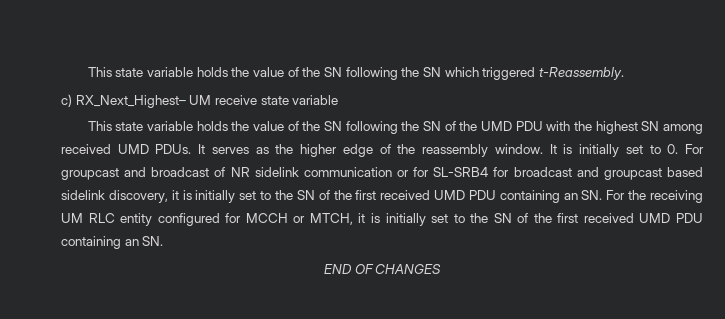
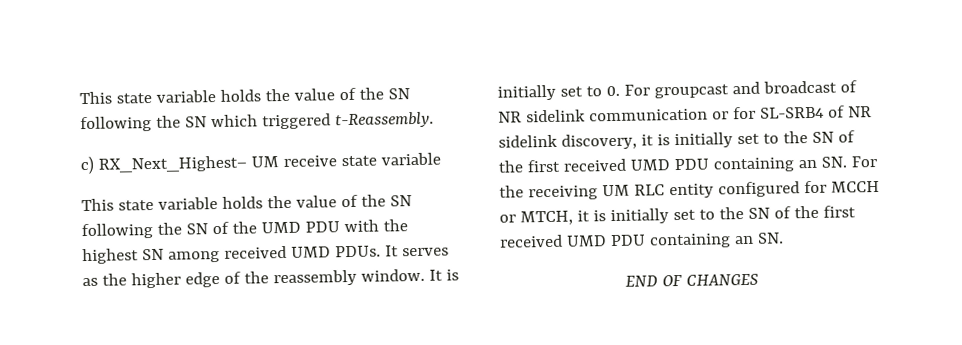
- It is initially set to 0. For groupcast and broadcast of NR sidelink communication or for SL-SRB4 for broadcast and groupcast based sidelink discovery, it is initially set to the SN of the first received UMD PDU containing an SN. For the receiving UM RLC entity configured for MCCH or MTCH, it is initially set to the SN of the first received UMD PDU containing an SN.
+ It is initially set to 0. For groupcast and broadcast of NR sidelink communication or for SL-SRB4 of NR sidelink discovery, it is initially set to the SN of the first received UMD PDU containing an SN. For the receiving UM RLC entity configured for MCCH or MTCH, it is initially set to the SN of the first received UMD PDU containing an SN.

